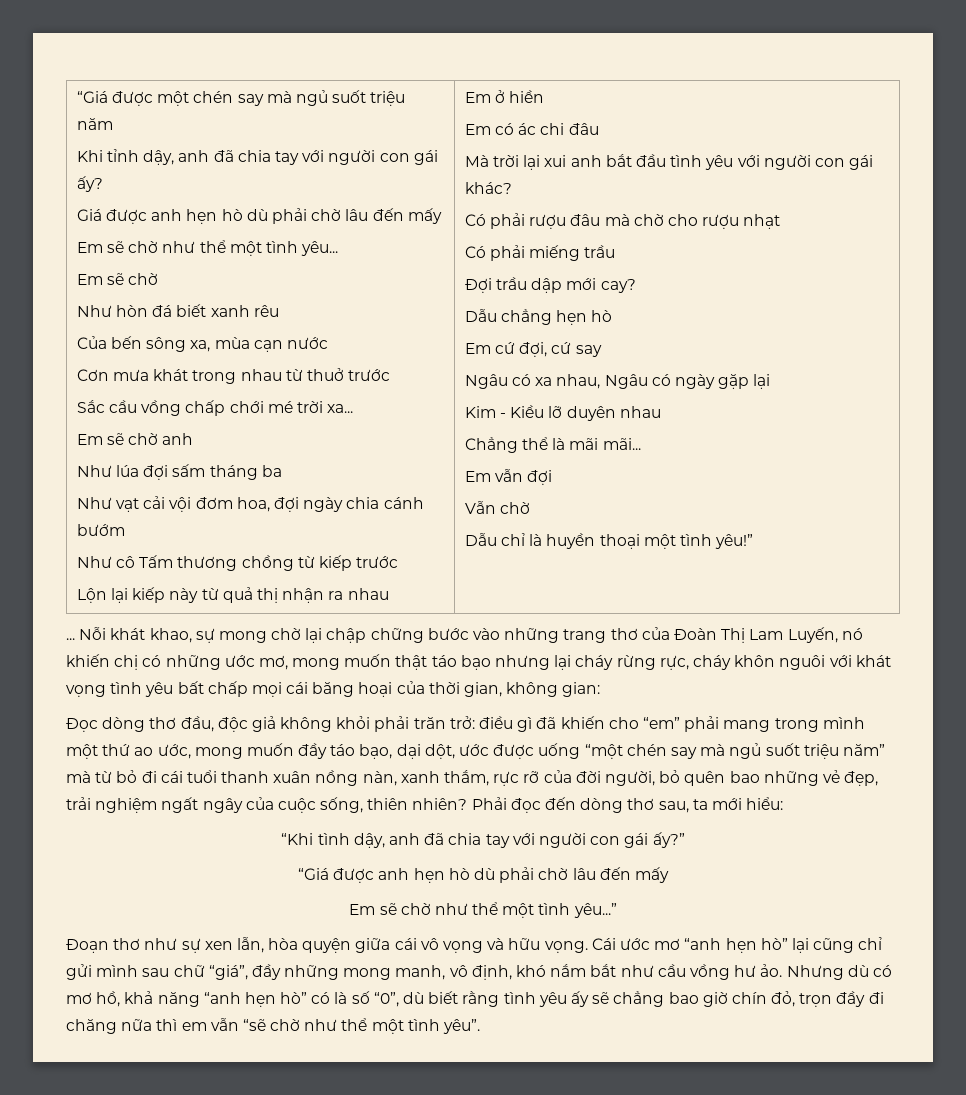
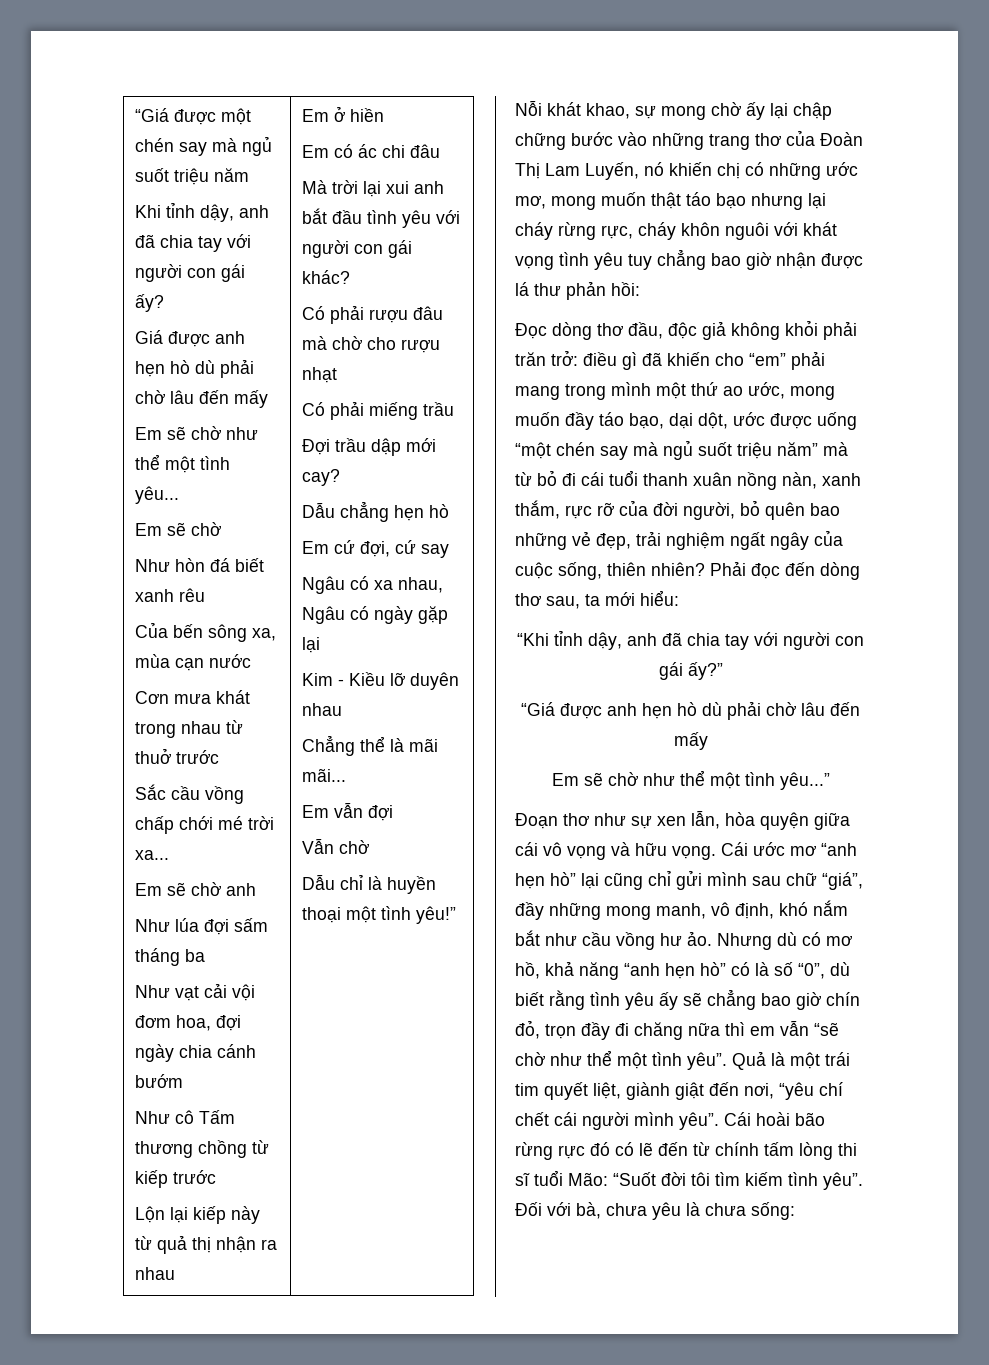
- ... Nỗi khát khao, sự mong chờ lại chập chững bước vào những trang thơ của Đoàn Thị Lam Luyến, nó khiến chị có những ước mơ, mong muốn thật táo bạo nhưng lại cháy rừng rực, cháy khôn nguôi với khát vọng tình yêu bất chấp mọi cái băng hoại của thời gian, không gian:
+ Nỗi khát khao, sự mong chờ ấy lại chập chững bước vào những trang thơ của Đoàn Thị Lam Luyến, nó khiến chị có những ước mơ, mong muốn thật táo bạo nhưng lại cháy rừng rực, cháy khôn nguôi với khát vọng tình yêu tuy chẳng bao giờ nhận được lá thư phản hồi:
- “Khi tình dậy, anh đã chia tay với người con gái ấy?”
+ “Khi tỉnh dậy, anh đã chia tay với người con gái ấy?”
+ Quả là một trái tim quyết liệt, giành giật đến nơi, “yêu chí chết cái người mình yêu”. Cái hoài bão rừng rực đó có lẽ đến từ chính tấm lòng thi sĩ tuổi Mão: “Suốt đời tôi tìm kiếm tình yêu”. Đối với bà, chưa yêu là chưa sống:

